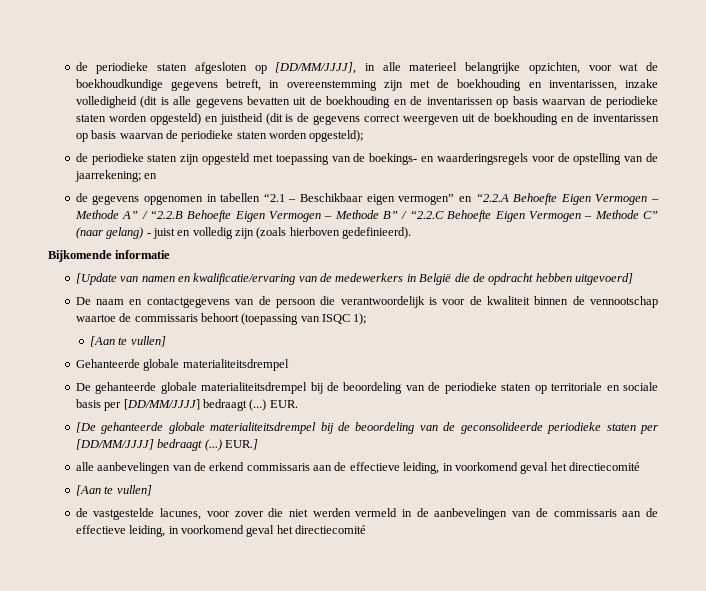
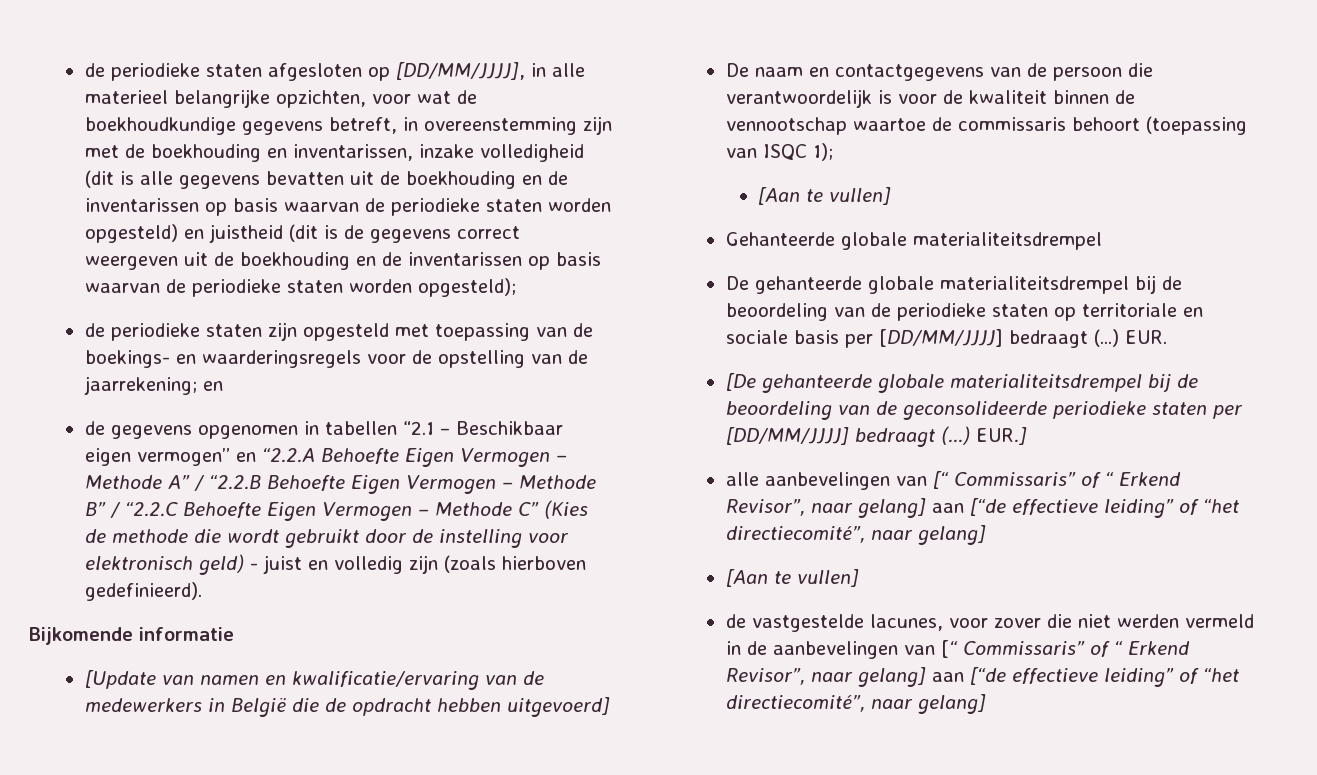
- de gegevens opgenomen in tabellen “2.1 – Beschikbaar eigen vermogen” en “2.2.A Behoefte Eigen Vermogen – Methode A” / “2.2.B Behoefte Eigen Vermogen – Methode B” / “2.2.C Behoefte Eigen Vermogen – Methode C” (naar gelang) - juist en volledig zijn (zoals hierboven gedefinieerd).
+ de gegevens opgenomen in tabellen “2.1 – Beschikbaar eigen vermogen” en “2.2.A Behoefte Eigen Vermogen – Methode A” / “2.2.B Behoefte Eigen Vermogen – Methode B” / “2.2.C Behoefte Eigen Vermogen – Methode C” (Kies de methode die wordt gebruikt door de instelling voor elektronisch geld) - juist en volledig zijn (zoals hierboven gedefinieerd).
- alle aanbevelingen van de erkend commissaris aan de effectieve leiding, in voorkomend geval het directiecomité
+ alle aanbevelingen van [“ Commissaris” of “ Erkend Revisor”, naar gelang] aan [“de effectieve leiding” of “het directiecomité”, naar gelang]
- de vastgestelde lacunes, voor zover die niet werden vermeld in de aanbevelingen van de commissaris aan de effectieve leiding, in voorkomend geval het directiecomité
+ de vastgestelde lacunes, voor zover die niet werden vermeld in de aanbevelingen van [“ Commissaris” of “ Erkend Revisor”, naar gelang] aan [“de effectieve leiding” of “het directiecomité”, naar gelang]

